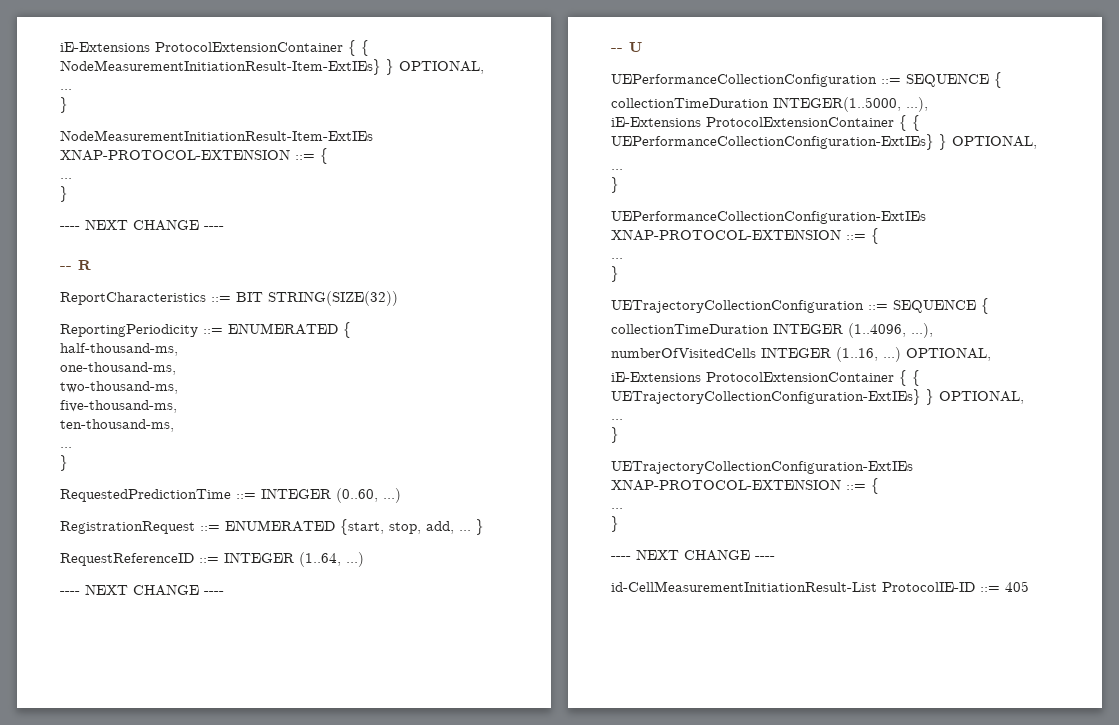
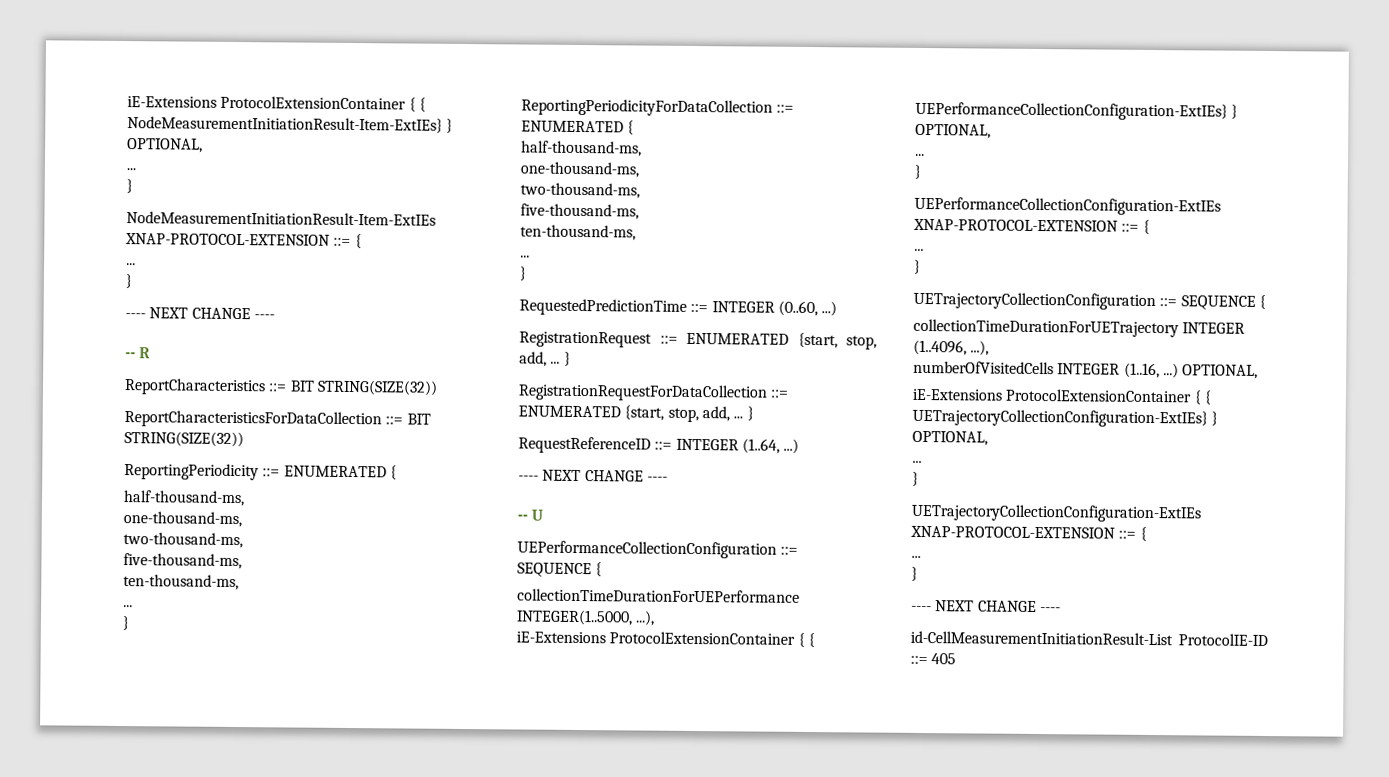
+ ReportCharacteristicsForDataCollection ::= BIT STRING(SIZE(32))
+ ReportingPeriodicityForDataCollection ::= ENUMERATED {
+ half-thousand-ms,
+ one-thousand-ms,
+ two-thousand-ms,
+ five-thousand-ms,
+ ten-thousand-ms,
+ ...
+ }
+ RegistrationRequestForDataCollection ::= ENUMERATED {start, stop, add, ... }
- collectionTimeDuration INTEGER(1..5000, ...),
+ collectionTimeDurationForUEPerformance INTEGER(1..5000, ...),
- collectionTimeDuration INTEGER (1..4096, ...),
+ collectionTimeDurationForUETrajectory INTEGER (1..4096, ...),

